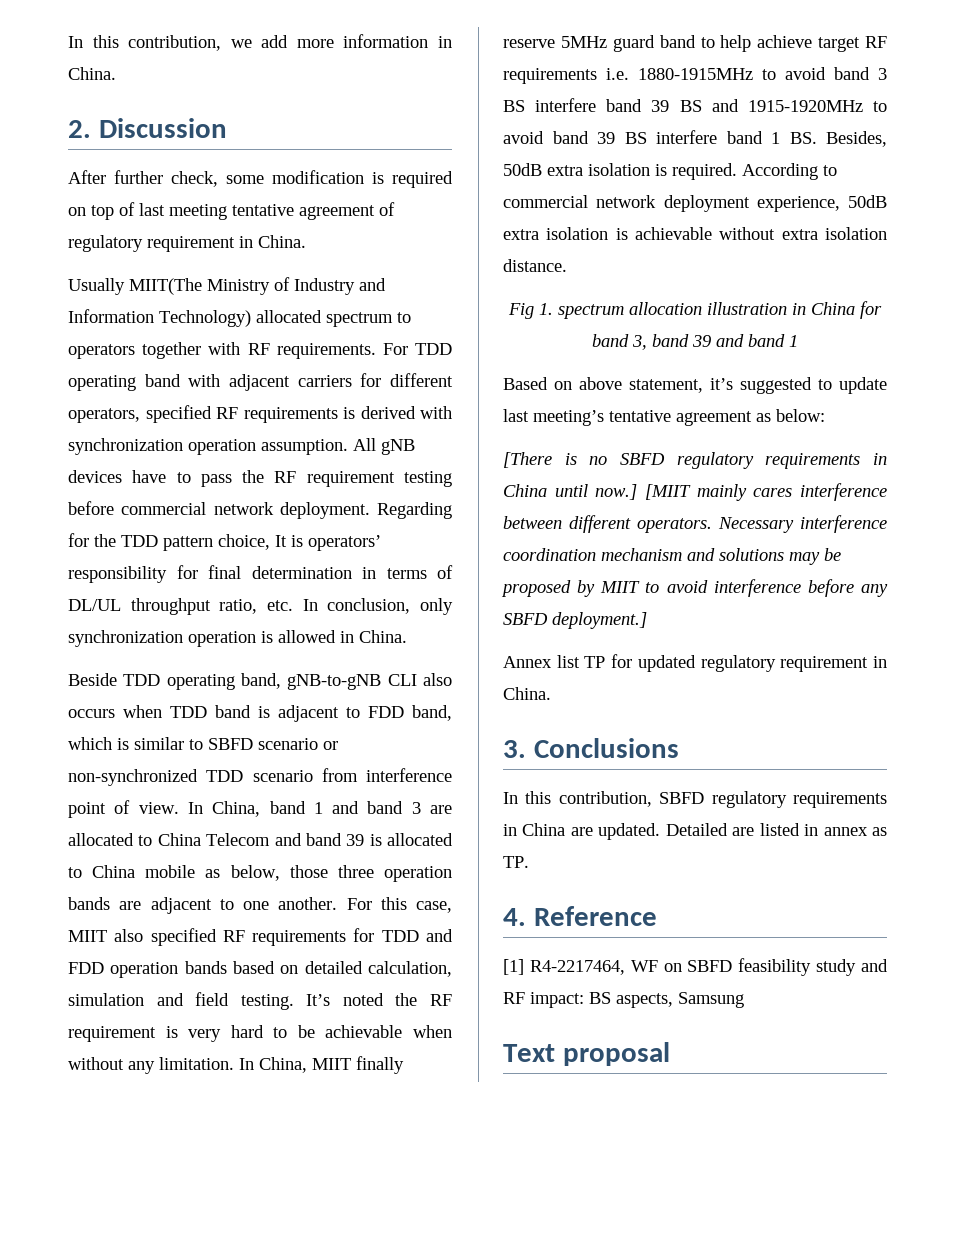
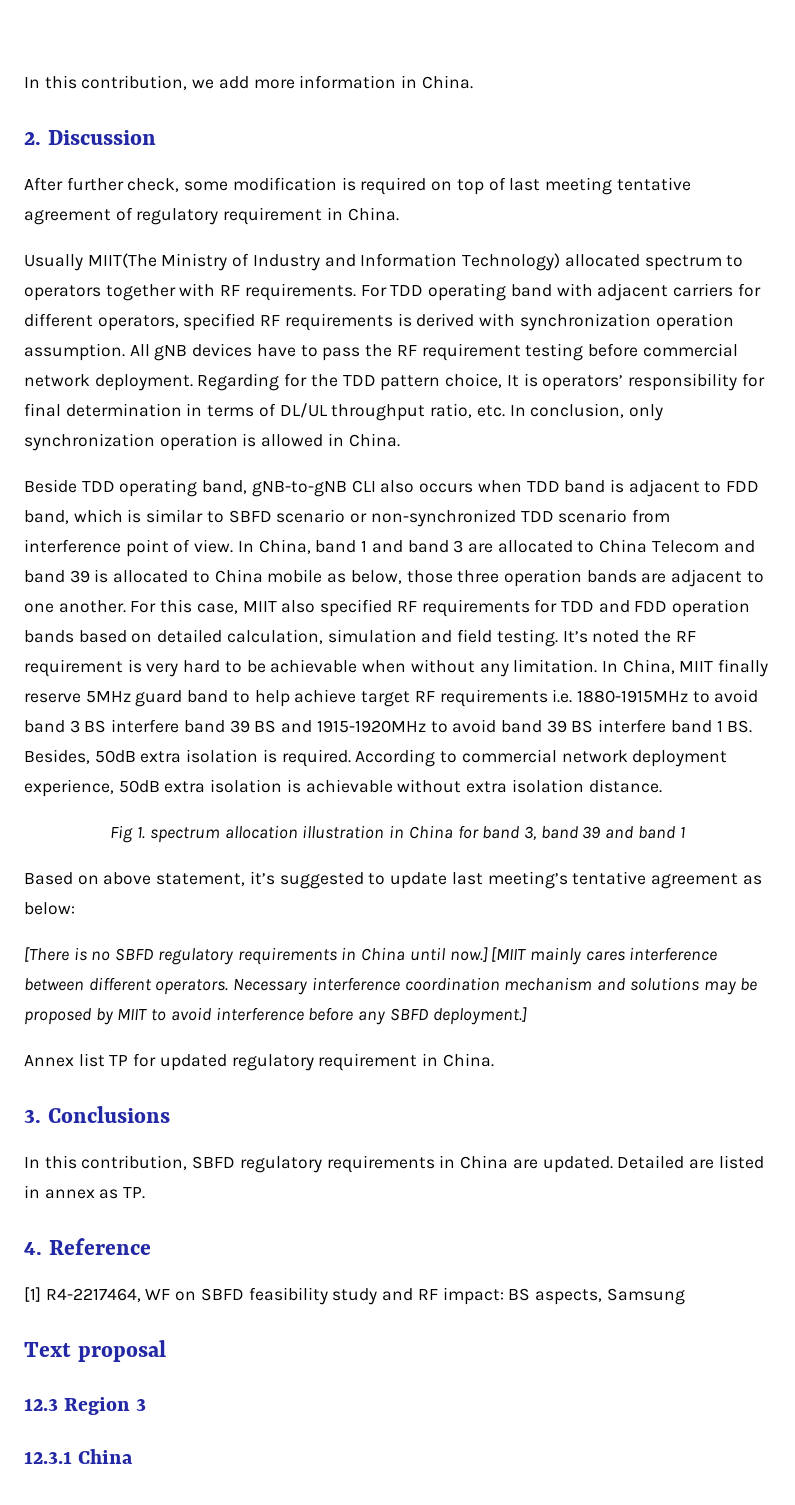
+ 12.3 Region 3
+ 12.3.1 China

